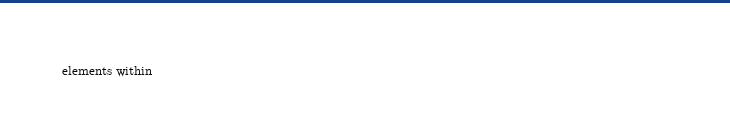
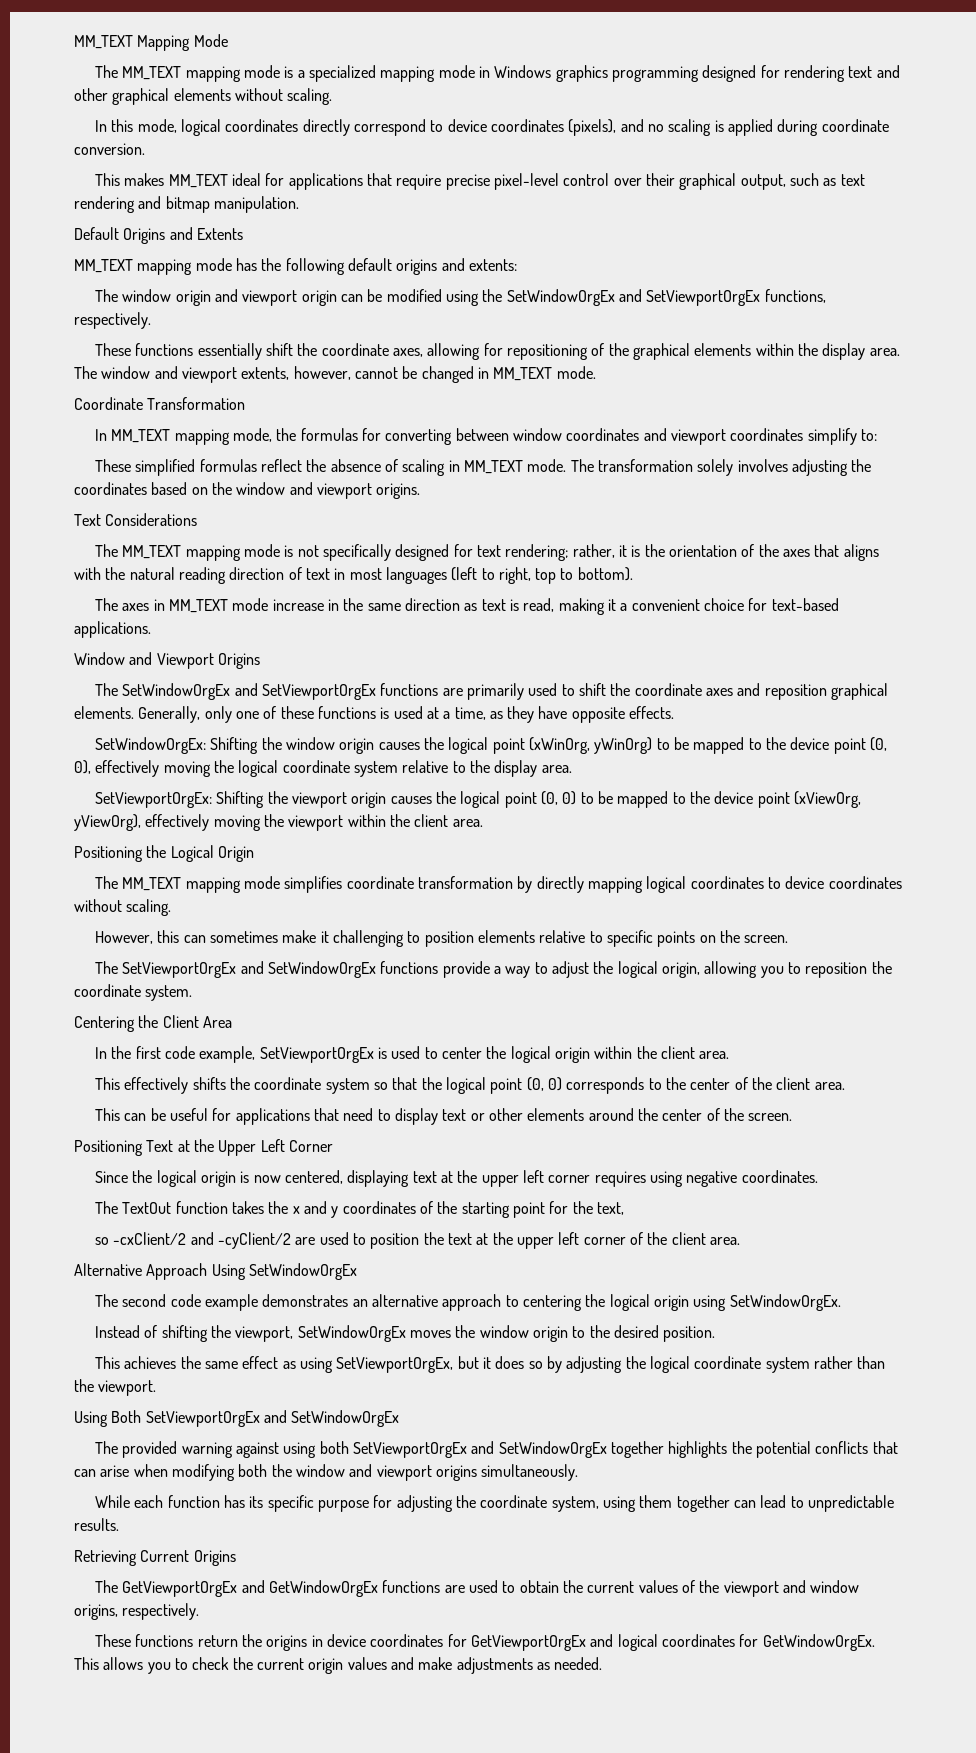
- elements within
+ MM_TEXT Mapping Mode
+ The MM_TEXT mapping mode is a specialized mapping mode in Windows graphics programming designed for rendering text and other graphical elements without scaling.
+ In this mode, logical coordinates directly correspond to device coordinates (pixels), and no scaling is applied during coordinate conversion.
+ This makes MM_TEXT ideal for applications that require precise pixel-level control over their graphical output, such as text rendering and bitmap manipulation.
+ Default Origins and Extents
+ MM_TEXT mapping mode has the following default origins and extents:
+ The window origin and viewport origin can be modified using the SetWindowOrgEx and SetViewportOrgEx functions, respectively.
+ These functions essentially shift the coordinate axes, allowing for repositioning of the graphical elements within the display area. The window and viewport extents, however, cannot be changed in MM_TEXT mode.
+ Coordinate Transformation
+ In MM_TEXT mapping mode, the formulas for converting between window coordinates and viewport coordinates simplify to:
+ These simplified formulas reflect the absence of scaling in MM_TEXT mode. The transformation solely involves adjusting the coordinates based on the window and viewport origins.
+ Text Considerations
+ The MM_TEXT mapping mode is not specifically designed for text rendering; rather, it is the orientation of the axes that aligns with the natural reading direction of text in most languages (left to right, top to bottom).
+ The axes in MM_TEXT mode increase in the same direction as text is read, making it a convenient choice for text-based applications.
+ Window and Viewport Origins
+ The SetWindowOrgEx and SetViewportOrgEx functions are primarily used to shift the coordinate axes and reposition graphical elements. Generally, only one of these functions is used at a time, as they have opposite effects.
+ SetWindowOrgEx: Shifting the window origin causes the logical point (xWinOrg, yWinOrg) to be mapped to the device point (0, 0), effectively moving the logical coordinate system relative to the display area.
+ SetViewportOrgEx: Shifting the viewport origin causes the logical point (0, 0) to be mapped to the device point (xViewOrg, yViewOrg), effectively moving the viewport within the client area.
+ Positioning the Logical Origin
+ The MM_TEXT mapping mode simplifies coordinate transformation by directly mapping logical coordinates to device coordinates without scaling.
+ However, this can sometimes make it challenging to position elements relative to specific points on the screen.
+ The SetViewportOrgEx and SetWindowOrgEx functions provide a way to adjust the logical origin, allowing you to reposition the coordinate system.
+ Centering the Client Area
+ In the first code example, SetViewportOrgEx is used to center the logical origin within the client area.
+ This effectively shifts the coordinate system so that the logical point (0, 0) corresponds to the center of the client area.
+ This can be useful for applications that need to display text or other elements around the center of the screen.
+ Positioning Text at the Upper Left Corner
+ Since the logical origin is now centered, displaying text at the upper left corner requires using negative coordinates.
+ The TextOut function takes the x and y coordinates of the starting point for the text,
+ so -cxClient/2 and -cyClient/2 are used to position the text at the upper left corner of the client area.
+ Alternative Approach Using SetWindowOrgEx
+ The second code example demonstrates an alternative approach to centering the logical origin using SetWindowOrgEx.
+ Instead of shifting the viewport, SetWindowOrgEx moves the window origin to the desired position.
+ This achieves the same effect as using SetViewportOrgEx, but it does so by adjusting the logical coordinate system rather than the viewport.
+ Using Both SetViewportOrgEx and SetWindowOrgEx
+ The provided warning against using both SetViewportOrgEx and SetWindowOrgEx together highlights the potential conflicts that can arise when modifying both the window and viewport origins simultaneously.
+ While each function has its specific purpose for adjusting the coordinate system, using them together can lead to unpredictable results.
+ Retrieving Current Origins
+ The GetViewportOrgEx and GetWindowOrgEx functions are used to obtain the current values of the viewport and window origins, respectively.
+ These functions return the origins in device coordinates for GetViewportOrgEx and logical coordinates for GetWindowOrgEx. This allows you to check the current origin values and make adjustments as needed.

